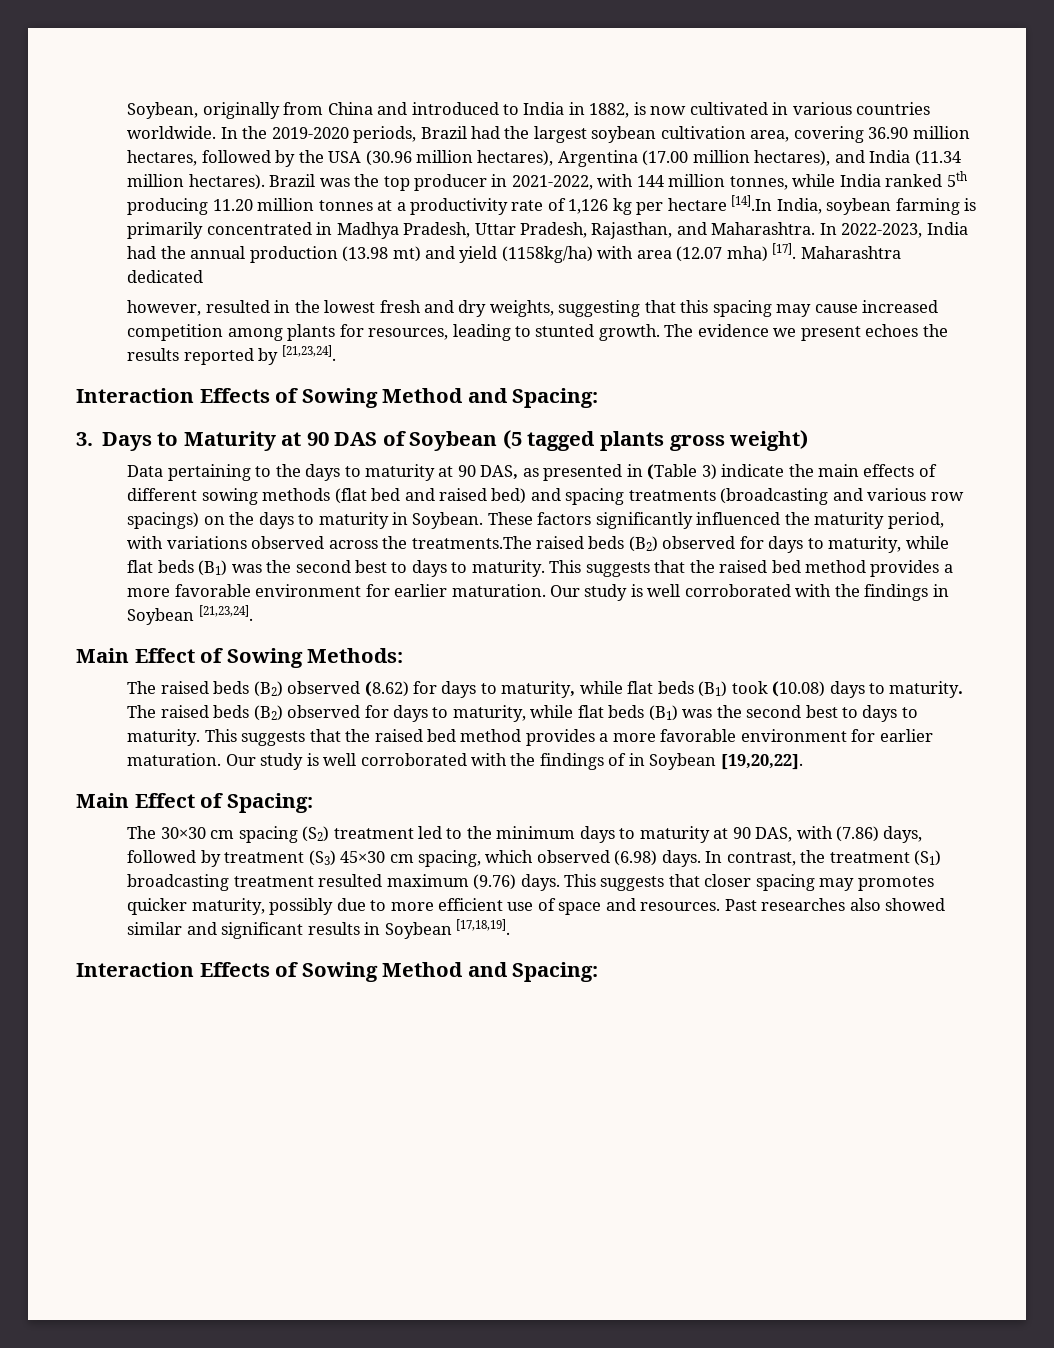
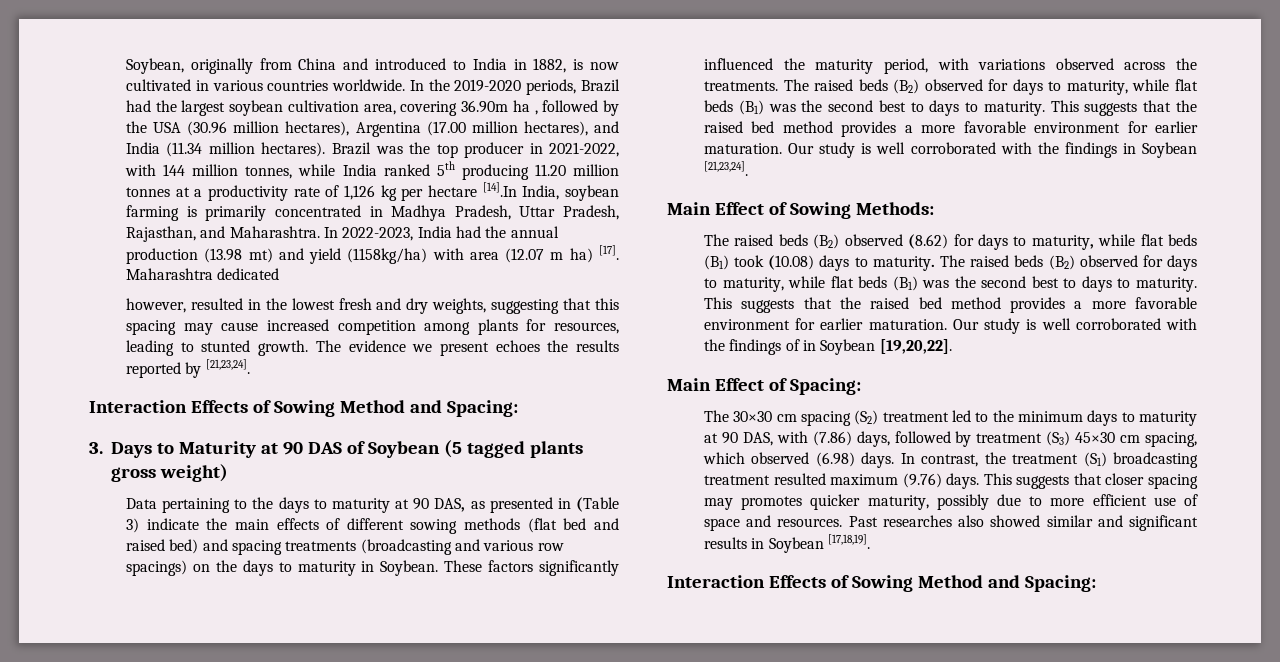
- In the 2019-2020 periods, Brazil had the largest soybean cultivation area, covering 36.90 million hectares, followed by the USA (30.96 million hectares), Argentina (17.00 million hectares), and India (11.34 million hectares).
+ In the 2019-2020 periods, Brazil had the largest soybean cultivation area, covering 36.90m ha , followed by the USA (30.96 million hectares), Argentina (17.00 million hectares), and India (11.34 million hectares).
- In 2022-2023, India had the annual production (13.98 mt) and yield (1158kg/ha) with area (12.07 mha) [17].
+ In 2022-2023, India had the annual production (13.98 mt) and yield (1158kg/ha) with area (12.07 m ha) [17].
- These factors significantly influenced the maturity period, with variations observed across the treatments.The raised beds (B2) observed for days to maturity, while flat beds (B1) was the second best to days to maturity.
+ These factors significantly influenced the maturity period, with variations observed across the treatments. The raised beds (B2) observed for days to maturity, while flat beds (B1) was the second best to days to maturity.

